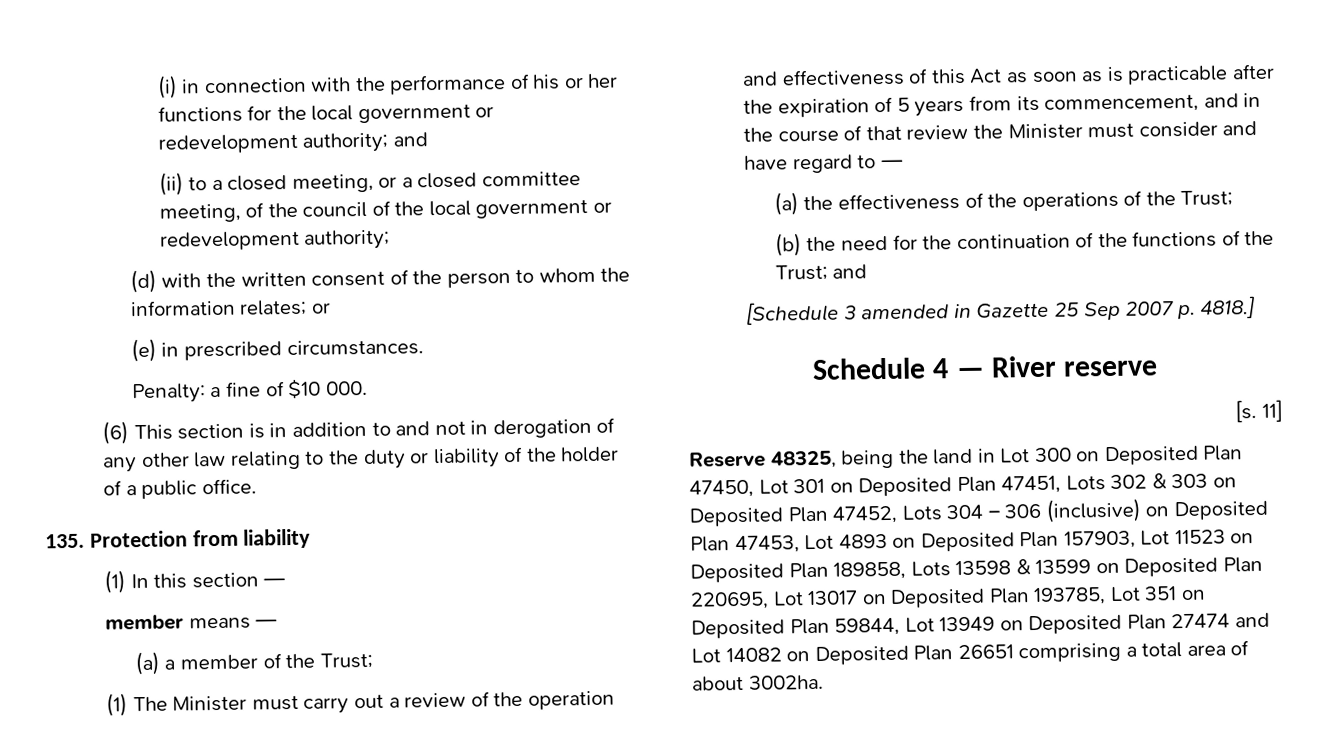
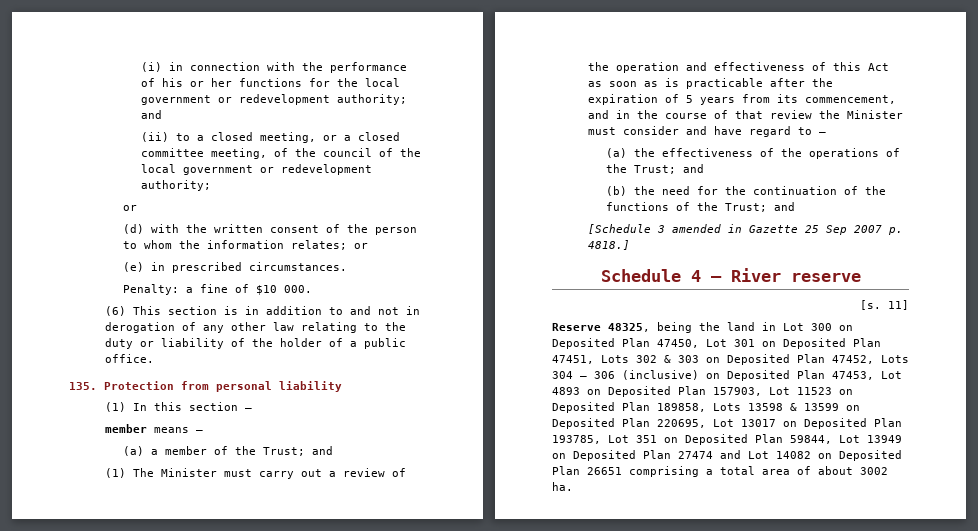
  (ii) to a closed meeting, or a closed committee meeting, of the council of the local government or redevelopment authority;
+ or
- 135. Protection from liability
+ 135. Protection from personal liability
- (a) a member of the Trust;
+ (a) a member of the Trust; and
- (a) the effectiveness of the operations of the Trust;
+ (a) the effectiveness of the operations of the Trust; and
- Reserve 48325, being the land in Lot 300 on Deposited Plan 47450, Lot 301 on Deposited Plan 47451, Lots 302 & 303 on Deposited Plan 47452, Lots 304 – 306 (inclusive) on Deposited Plan 47453, Lot 4893 on Deposited Plan 157903, Lot 11523 on Deposited Plan 189858, Lots 13598 & 13599 on Deposited Plan 220695, Lot 13017 on Deposited Plan 193785, Lot 351 on Deposited Plan 59844, Lot 13949 on Deposited Plan 27474 and Lot 14082 on Deposited Plan 26651 comprising a total area of about 3002ha.
+ Reserve 48325, being the land in Lot 300 on Deposited Plan 47450, Lot 301 on Deposited Plan 47451, Lots 302 & 303 on Deposited Plan 47452, Lots 304 – 306 (inclusive) on Deposited Plan 47453, Lot 4893 on Deposited Plan 157903, Lot 11523 on Deposited Plan 189858, Lots 13598 & 13599 on Deposited Plan 220695, Lot 13017 on Deposited Plan 193785, Lot 351 on Deposited Plan 59844, Lot 13949 on Deposited Plan 27474 and Lot 14082 on Deposited Plan 26651 comprising a total area of about 3002 ha.

